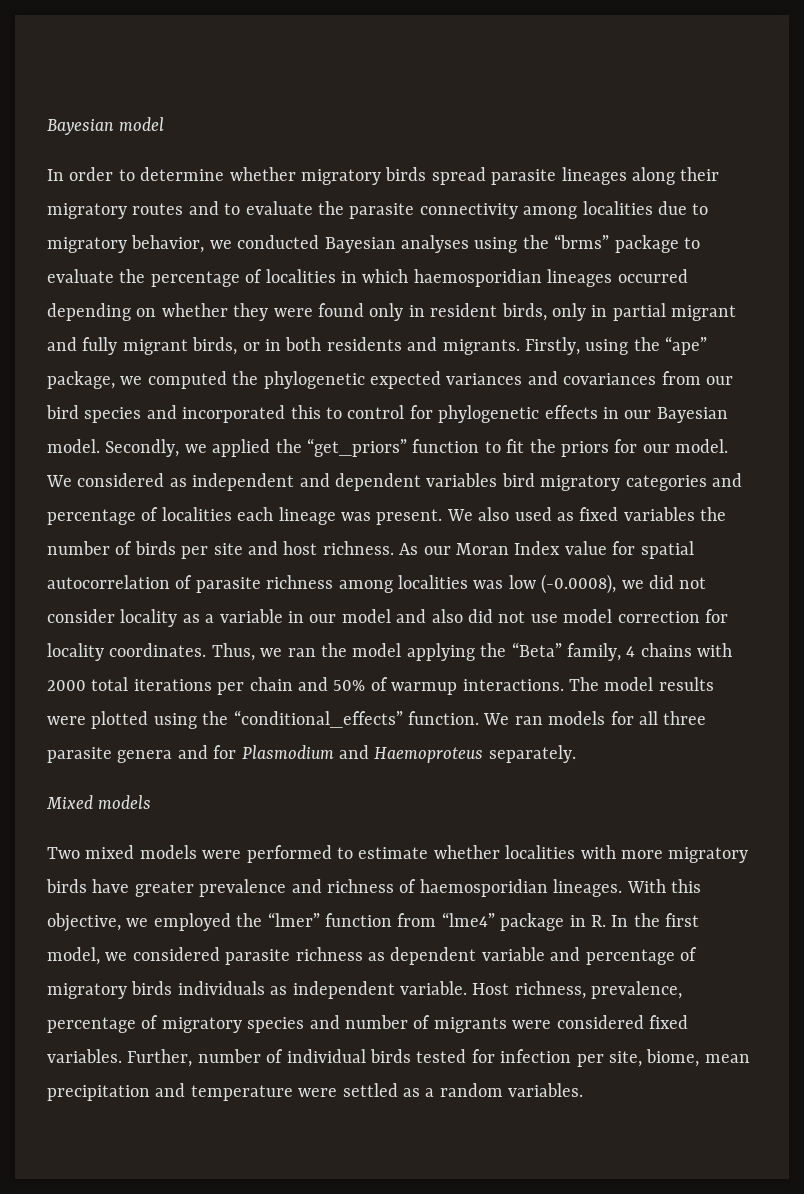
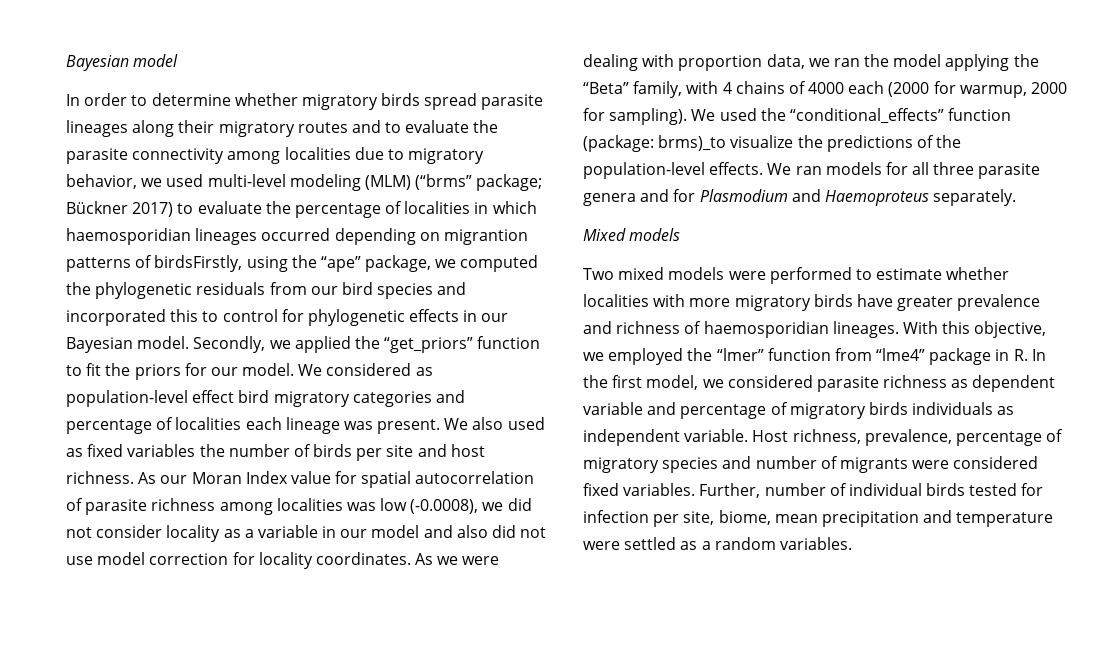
- In order to determine whether migratory birds spread parasite lineages along their migratory routes and to evaluate the parasite connectivity among localities due to migratory behavior, we conducted Bayesian analyses using the “brms” package to evaluate the percentage of localities in which haemosporidian lineages occurred depending on whether they were found only in resident birds, only in partial migrant and fully migrant birds, or in both residents and migrants. Firstly, using the “ape” package, we computed the phylogenetic expected variances and covariances from our bird species and incorporated this to control for phylogenetic effects in our Bayesian model.
+ In order to determine whether migratory birds spread parasite lineages along their migratory routes and to evaluate the parasite connectivity among localities due to migratory behavior, we used multi-level modeling (MLM) (“brms” package; Bückner 2017) to evaluate the percentage of localities in which haemosporidian lineages occurred depending on migrantion patterns of birdsFirstly, using the “ape” package, we computed the phylogenetic residuals from our bird species and incorporated this to control for phylogenetic effects in our Bayesian model.
- We considered as independent and dependent variables bird migratory categories and percentage of localities each lineage was present.
+ We considered as population-level effect bird migratory categories and percentage of localities each lineage was present.
- Thus, we ran the model applying the “Beta” family, 4 chains with 2000 total iterations per chain and 50% of warmup interactions. The model results were plotted using the “conditional_effects” function.
+ As we were dealing with proportion data, we ran the model applying the “Beta” family, with 4 chains of 4000 each (2000 for warmup, 2000 for sampling). We used the “conditional_effects” function (package: brms)_to visualize the predictions of the population-level effects.

